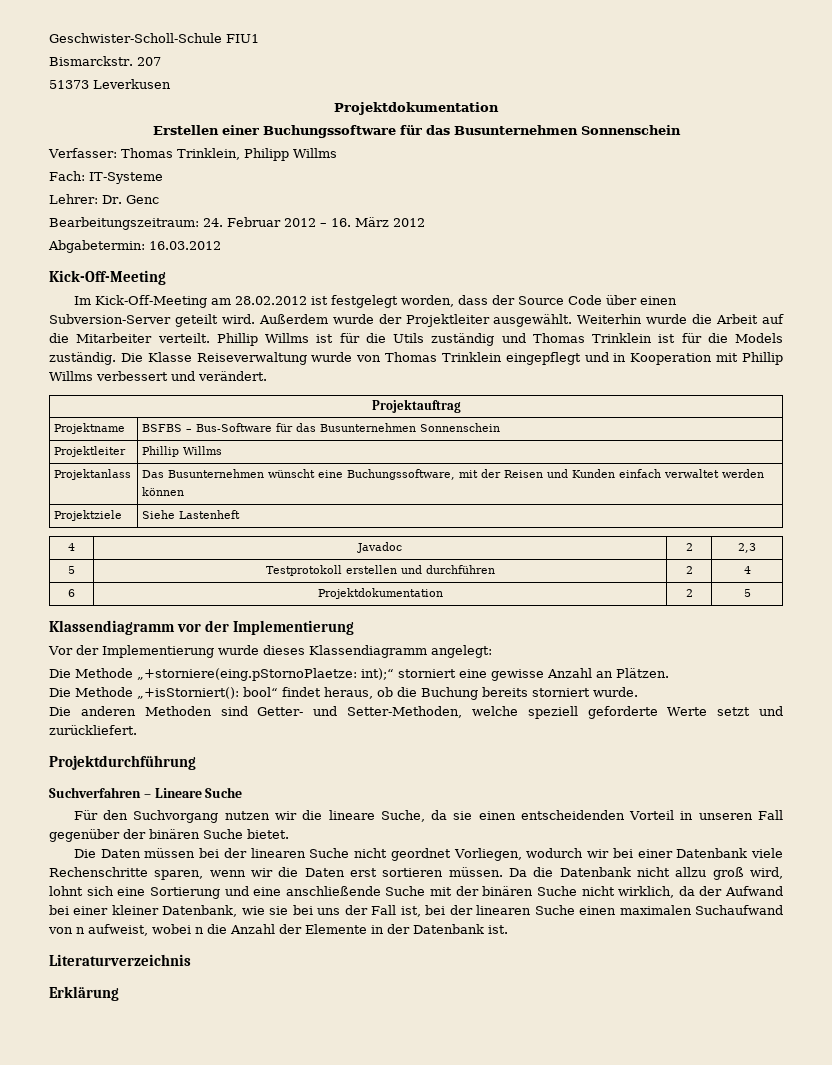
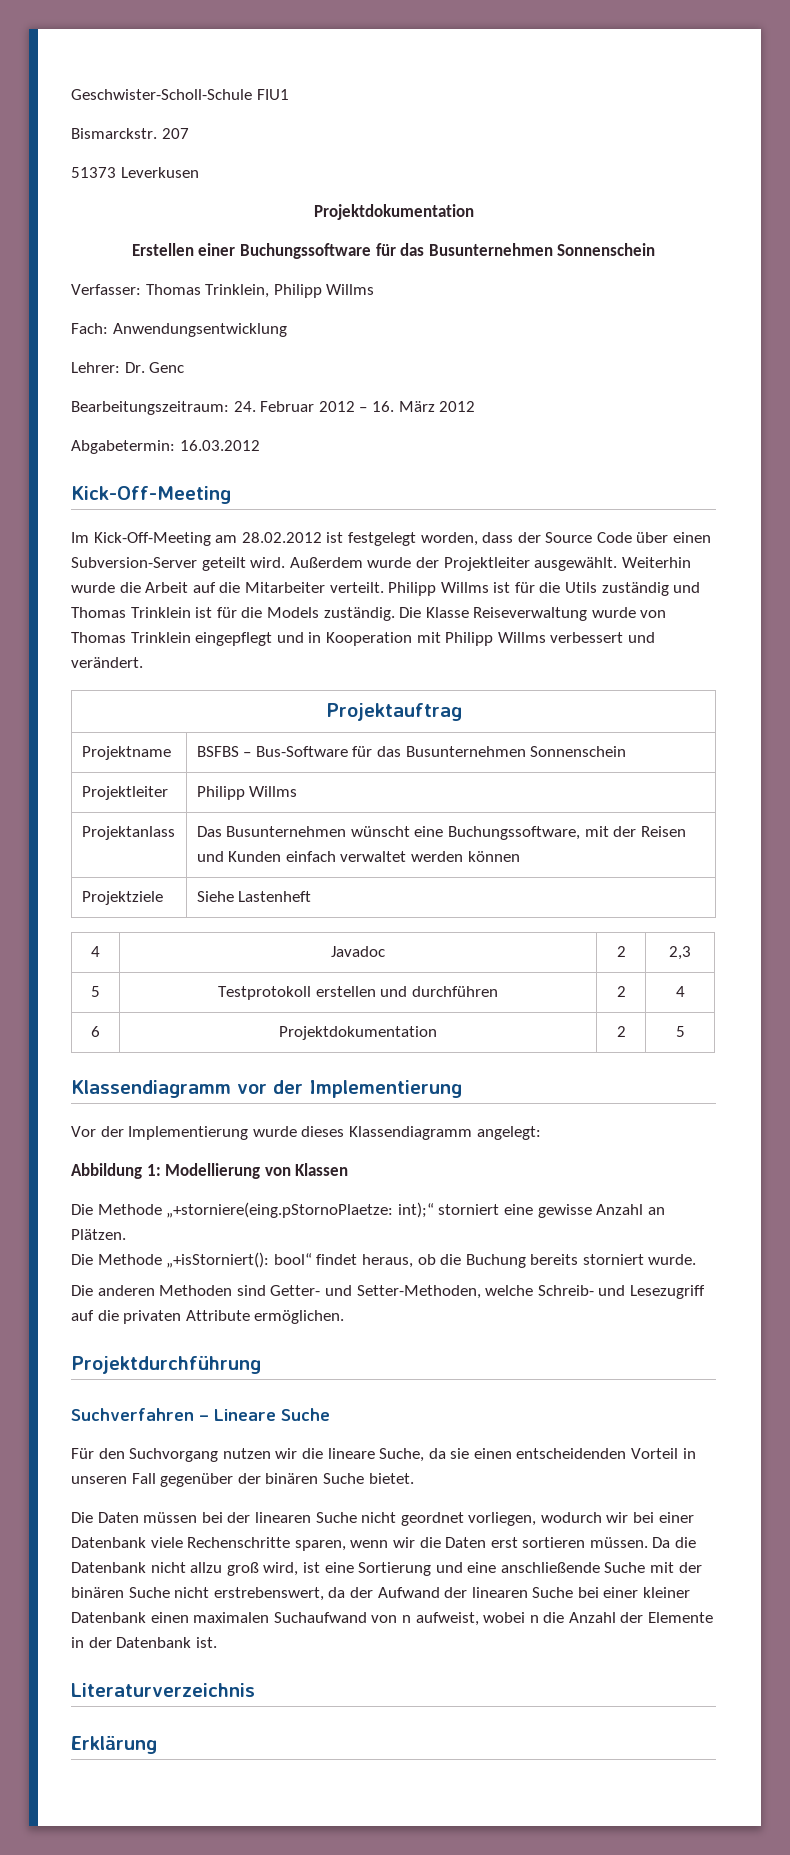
- Fach: IT-Systeme
+ Fach: Anwendungsentwicklung
- Phillip Willms ist für die Utils zuständig und Thomas Trinklein ist für die Models zuständig.
+ Philipp Willms ist für die Utils zuständig und Thomas Trinklein ist für die Models zuständig.
- Die Klasse Reiseverwaltung wurde von Thomas Trinklein eingepflegt und in Kooperation mit Phillip Willms verbessert und verändert.
+ Die Klasse Reiseverwaltung wurde von Thomas Trinklein eingepflegt und in Kooperation mit Philipp Willms verbessert und verändert.
- Projektleiter | Phillip Willms
+ Projektleiter | Philipp Willms
+ Abbildung 1: Modellierung von Klassen
- Die anderen Methoden sind Getter- und Setter-Methoden, welche speziell geforderte Werte setzt und zurückliefert.
+ Die anderen Methoden sind Getter- und Setter-Methoden, welche Schreib- und Lesezugriff auf die privaten Attribute ermöglichen.
- Die Daten müssen bei der linearen Suche nicht geordnet Vorliegen, wodurch wir bei einer Datenbank viele Rechenschritte sparen, wenn wir die Daten erst sortieren müssen.
+ Die Daten müssen bei der linearen Suche nicht geordnet vorliegen, wodurch wir bei einer Datenbank viele Rechenschritte sparen, wenn wir die Daten erst sortieren müssen.
- Da die Datenbank nicht allzu groß wird, lohnt sich eine Sortierung und eine anschließende Suche mit der binären Suche nicht wirklich, da der Aufwand bei einer kleiner Datenbank, wie sie bei uns der Fall ist, bei der linearen Suche einen maximalen Suchaufwand von n aufweist, wobei n die Anzahl der Elemente in der Datenbank ist.
+ Da die Datenbank nicht allzu groß wird, ist eine Sortierung und eine anschließende Suche mit der binären Suche nicht erstrebenswert, da der Aufwand der linearen Suche bei einer kleiner Datenbank einen maximalen Suchaufwand von n aufweist, wobei n die Anzahl der Elemente in der Datenbank ist.

